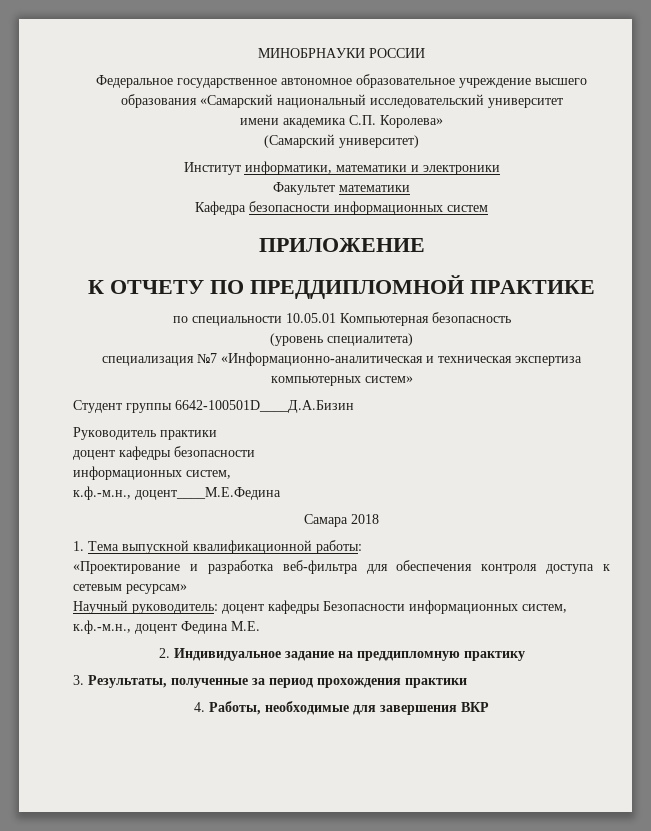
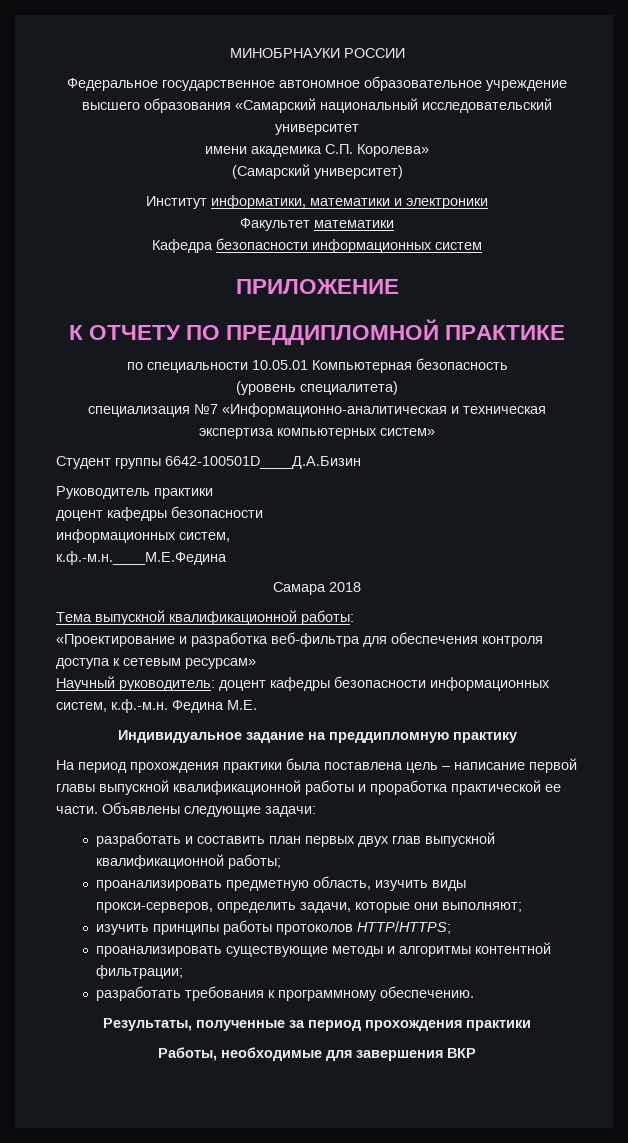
- к.ф.-м.н., доцент____М.Е.Федина
+ к.ф.-м.н.____М.Е.Федина
- 1. Тема выпускной квалификационной работы:
+ Тема выпускной квалификационной работы:
- Научный руководитель: доцент кафедры Безопасности информационных систем, к.ф.-м.н., доцент Федина М.Е.
+ Научный руководитель: доцент кафедры безопасности информационных систем, к.ф.-м.н. Федина М.Е.
- 2. Индивидуальное задание на преддипломную практику
+ Индивидуальное задание на преддипломную практику
- 3. Результаты, полученные за период прохождения практики
+ На период прохождения практики была поставлена цель – написание первой главы выпускной квалификационной работы и проработка практической ее части. Объявлены следующие задачи:
+ разработать и составить план первых двух глав выпускной квалификационной работы;
+ проанализировать предметную область, изучить виды прокси-серверов, определить задачи, которые они выполняют;
+ изучить принципы работы протоколов HTTP/HTTPS;
+ проанализировать существующие методы и алгоритмы контентной фильтрации;
+ разработать требования к программному обеспечению.
+ Результаты, полученные за период прохождения практики
- 4. Работы, необходимые для завершения ВКР
+ Работы, необходимые для завершения ВКР

